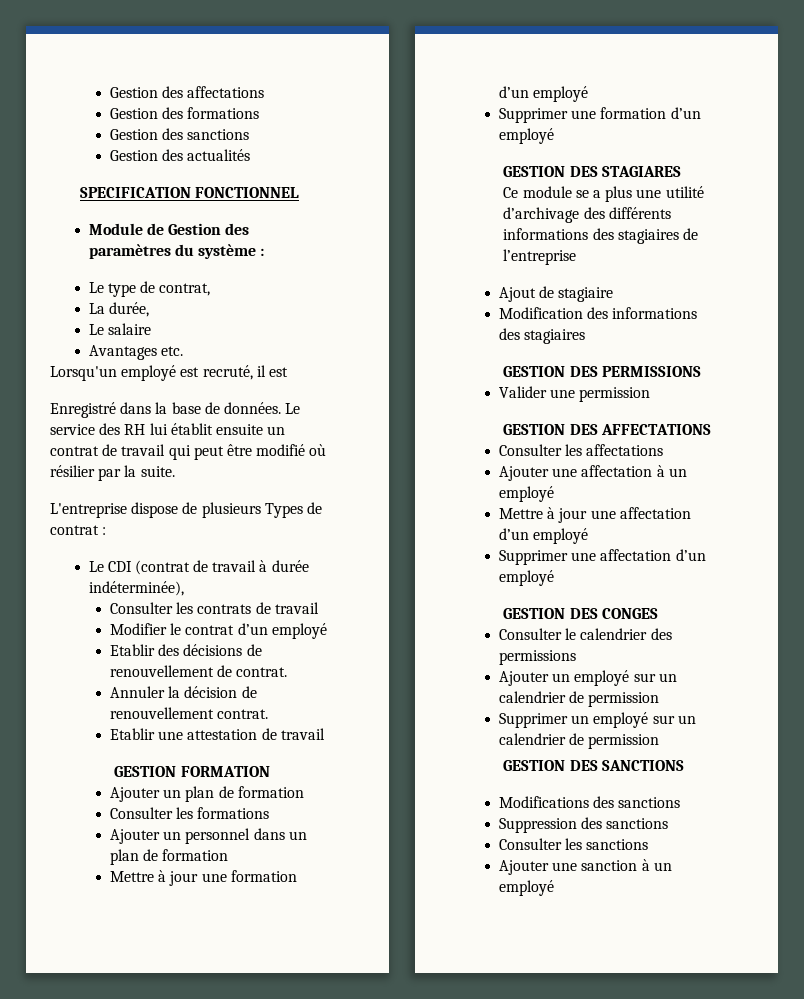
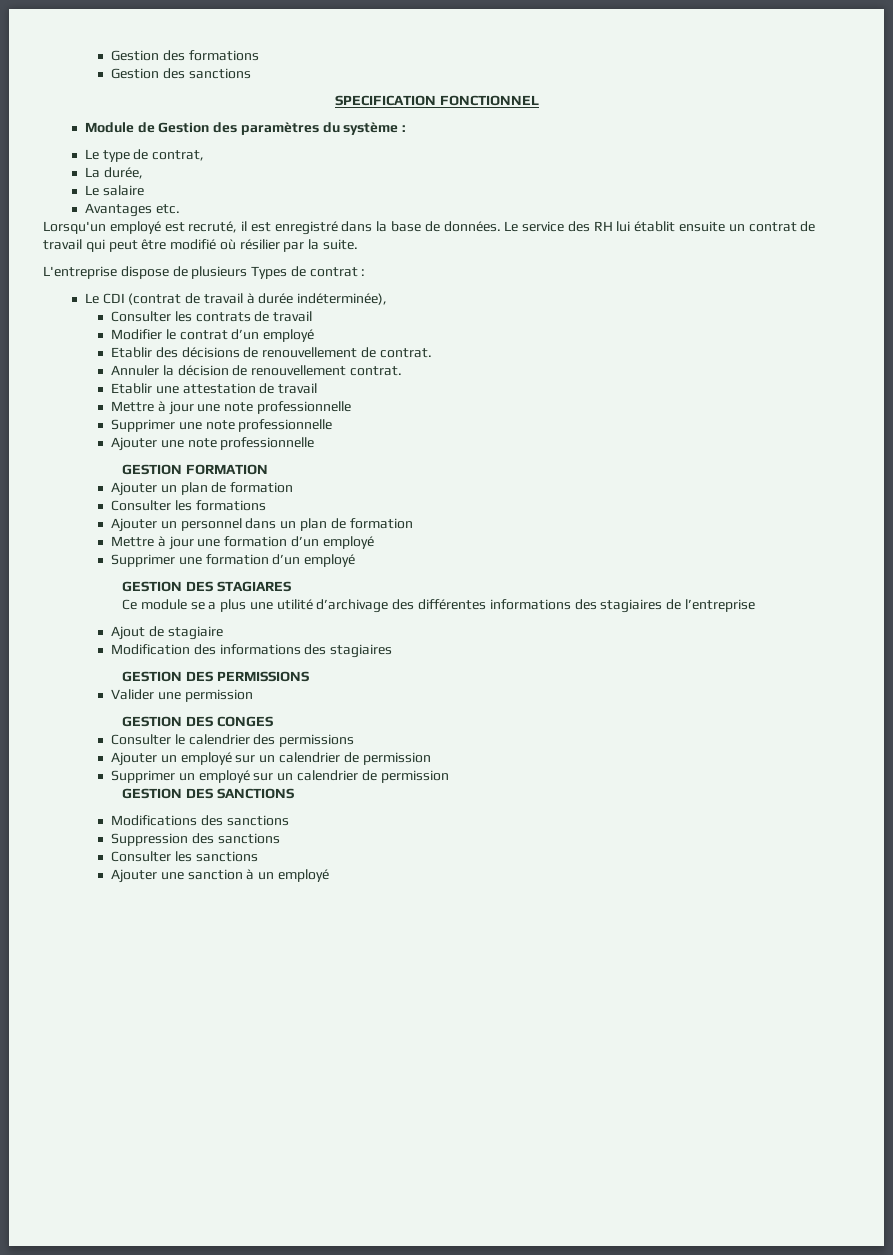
- Gestion des affectations
- Gestion des actualités
- Lorsqu'un employé est recruté, il est
- Enregistré dans la base de données.
+ Lorsqu'un employé est recruté, il est enregistré dans la base de données.
+ Mettre à jour une note professionnelle
+ Supprimer une note professionnelle
+ Ajouter une note professionnelle
- Ce module se a plus une utilité d’archivage des différents informations des stagiaires de l’entreprise
+ Ce module se a plus une utilité d’archivage des différentes informations des stagiaires de l’entreprise
- GESTION DES AFFECTATIONS
- Consulter les affectations
- Ajouter une affectation à un employé
- Mettre à jour une affectation d’un employé
- Supprimer une affectation d’un employé

